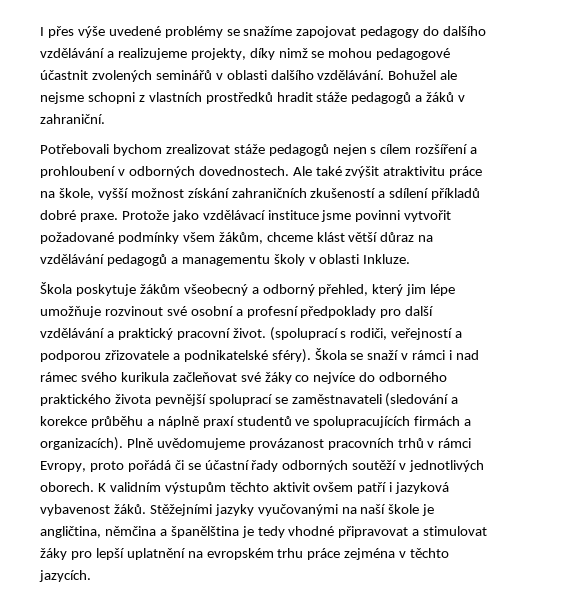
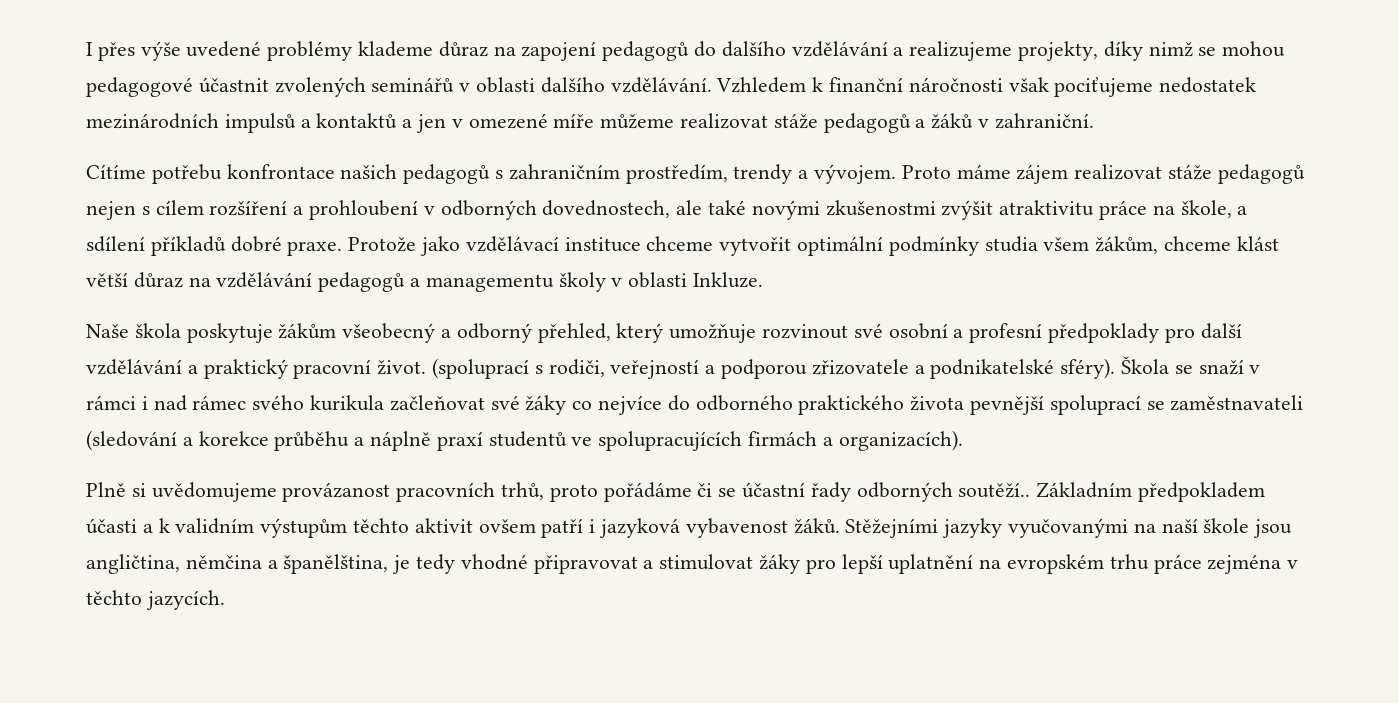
- I přes výše uvedené problémy se snažíme zapojovat pedagogy do dalšího vzdělávání a realizujeme projekty, díky nimž se mohou pedagogové účastnit zvolených seminářů v oblasti dalšího vzdělávání.
+ I přes výše uvedené problémy klademe důraz na zapojení pedagogů do dalšího vzdělávání a realizujeme projekty, díky nimž se mohou pedagogové účastnit zvolených seminářů v oblasti dalšího vzdělávání.
- Bohužel ale nejsme schopni z vlastních prostředků hradit stáže pedagogů a žáků v zahraniční.
+ Vzhledem k finanční náročnosti však pociťujeme nedostatek mezinárodních impulsů a kontaktů a jen v omezené míře můžeme realizovat stáže pedagogů a žáků v zahraniční.
- Potřebovali bychom zrealizovat stáže pedagogů nejen s cílem rozšíření a prohloubení v odborných dovednostech. Ale také zvýšit atraktivitu práce na škole, vyšší možnost získání zahraničních zkušeností a sdílení příkladů dobré praxe.
+ Cítíme potřebu konfrontace našich pedagogů s zahraničním prostředím, trendy a vývojem. Proto máme zájem realizovat stáže pedagogů nejen s cílem rozšíření a prohloubení v odborných dovednostech, ale také novými zkušenostmi zvýšit atraktivitu práce na škole, a sdílení příkladů dobré praxe.
- Protože jako vzdělávací instituce jsme povinni vytvořit požadované podmínky všem žákům, chceme klást větší důraz na vzdělávání pedagogů a managementu školy v oblasti Inkluze.
+ Protože jako vzdělávací instituce chceme vytvořit optimální podmínky studia všem žákům, chceme klást větší důraz na vzdělávání pedagogů a managementu školy v oblasti Inkluze.
- Škola poskytuje žákům všeobecný a odborný přehled, který jim lépe umožňuje rozvinout své osobní a profesní předpoklady pro další vzdělávání a praktický pracovní život.
+ Naše škola poskytuje žákům všeobecný a odborný přehled, který umožňuje rozvinout své osobní a profesní předpoklady pro další vzdělávání a praktický pracovní život.
- Škola se snaží v rámci i nad rámec svého kurikula začleňovat své žáky co nejvíce do odborného praktického života pevnější spoluprací se zaměstnavateli (sledování a korekce průběhu a náplně praxí studentů ve spolupracujících firmách a organizacích). Plně uvědomujeme provázanost pracovních trhů v rámci Evropy, proto pořádá či se účastní řady odborných soutěží v jednotlivých oborech. K validním výstupům těchto aktivit ovšem patří i jazyková vybavenost žáků.
+ Škola se snaží v rámci i nad rámec svého kurikula začleňovat své žáky co nejvíce do odborného praktického života pevnější spoluprací se zaměstnavateli (sledování a korekce průběhu a náplně praxí studentů ve spolupracujících firmách a organizacích).
+ Plně si uvědomujeme provázanost pracovních trhů, proto pořádáme či se účastní řady odborných soutěží.. Základním předpokladem účasti a k validním výstupům těchto aktivit ovšem patří i jazyková vybavenost žáků.
- Stěžejními jazyky vyučovanými na naší škole je angličtina, němčina a španělština je tedy vhodné připravovat a stimulovat žáky pro lepší uplatnění na evropském trhu práce zejména v těchto jazycích.
+ Stěžejními jazyky vyučovanými na naší škole jsou angličtina, němčina a španělština, je tedy vhodné připravovat a stimulovat žáky pro lepší uplatnění na evropském trhu práce zejména v těchto jazycích.

